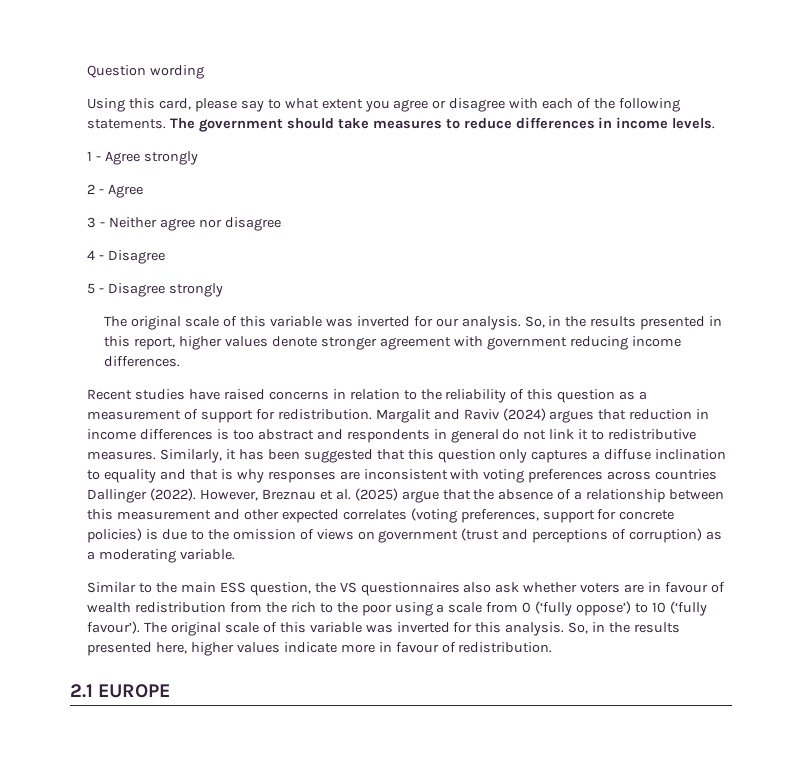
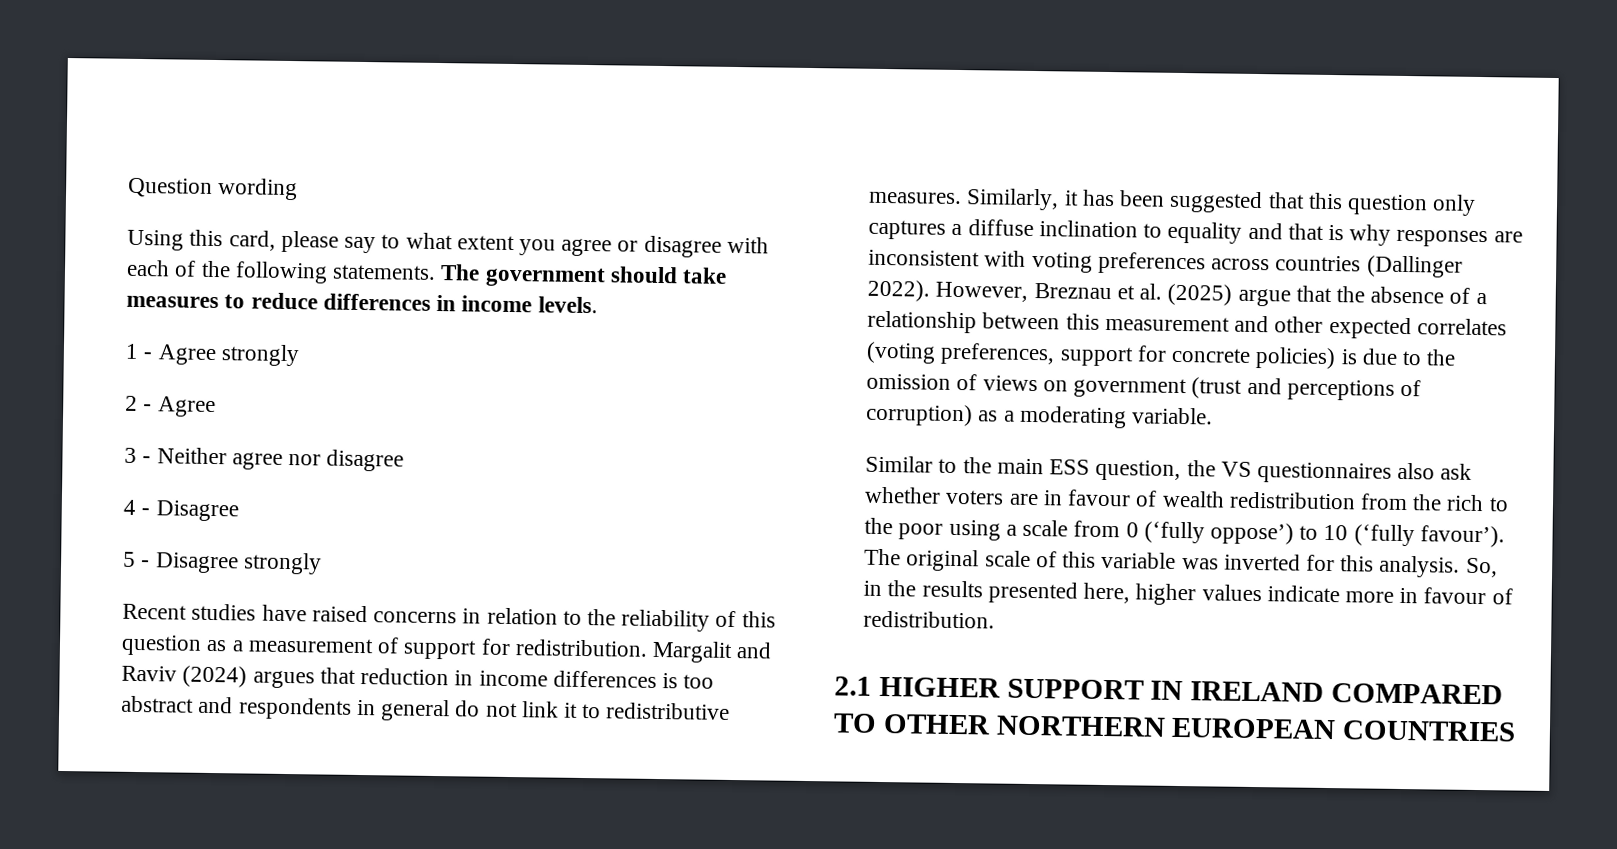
- The original scale of this variable was inverted for our analysis. So, in the results presented in this report, higher values denote stronger agreement with government reducing income differences.
- Similarly, it has been suggested that this question only captures a diffuse inclination to equality and that is why responses are inconsistent with voting preferences across countries Dallinger (2022).
+ Similarly, it has been suggested that this question only captures a diffuse inclination to equality and that is why responses are inconsistent with voting preferences across countries (Dallinger 2022).
- 2.1 EUROPE
+ 2.1 HIGHER SUPPORT IN IRELAND COMPARED TO OTHER NORTHERN EUROPEAN COUNTRIES

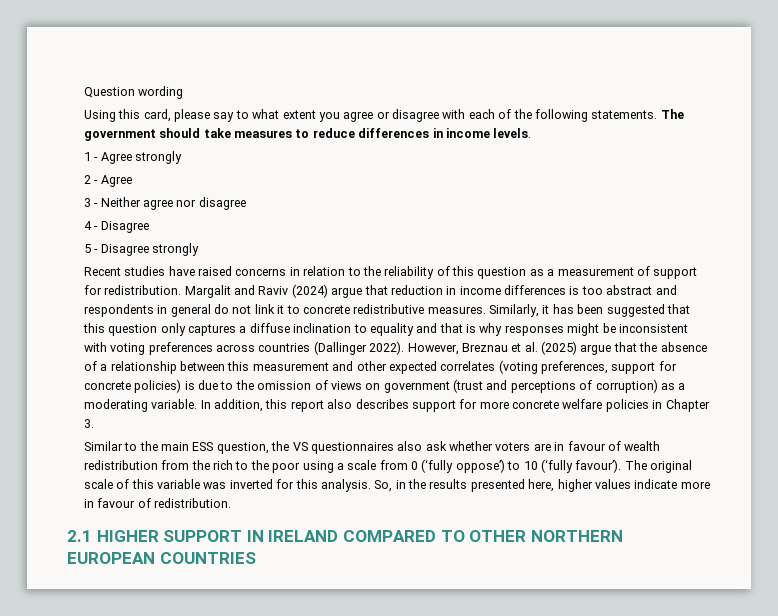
- Margalit and Raviv (2024) argues that reduction in income differences is too abstract and respondents in general do not link it to redistributive measures.
+ Margalit and Raviv (2024) argue that reduction in income differences is too abstract and respondents in general do not link it to concrete redistributive measures.
- Similarly, it has been suggested that this question only captures a diffuse inclination to equality and that is why responses are inconsistent with voting preferences across countries (Dallinger 2022).
+ Similarly, it has been suggested that this question only captures a diffuse inclination to equality and that is why responses might be inconsistent with voting preferences across countries (Dallinger 2022).
+ In addition, this report also describes support for more concrete welfare policies in Chapter 3.

